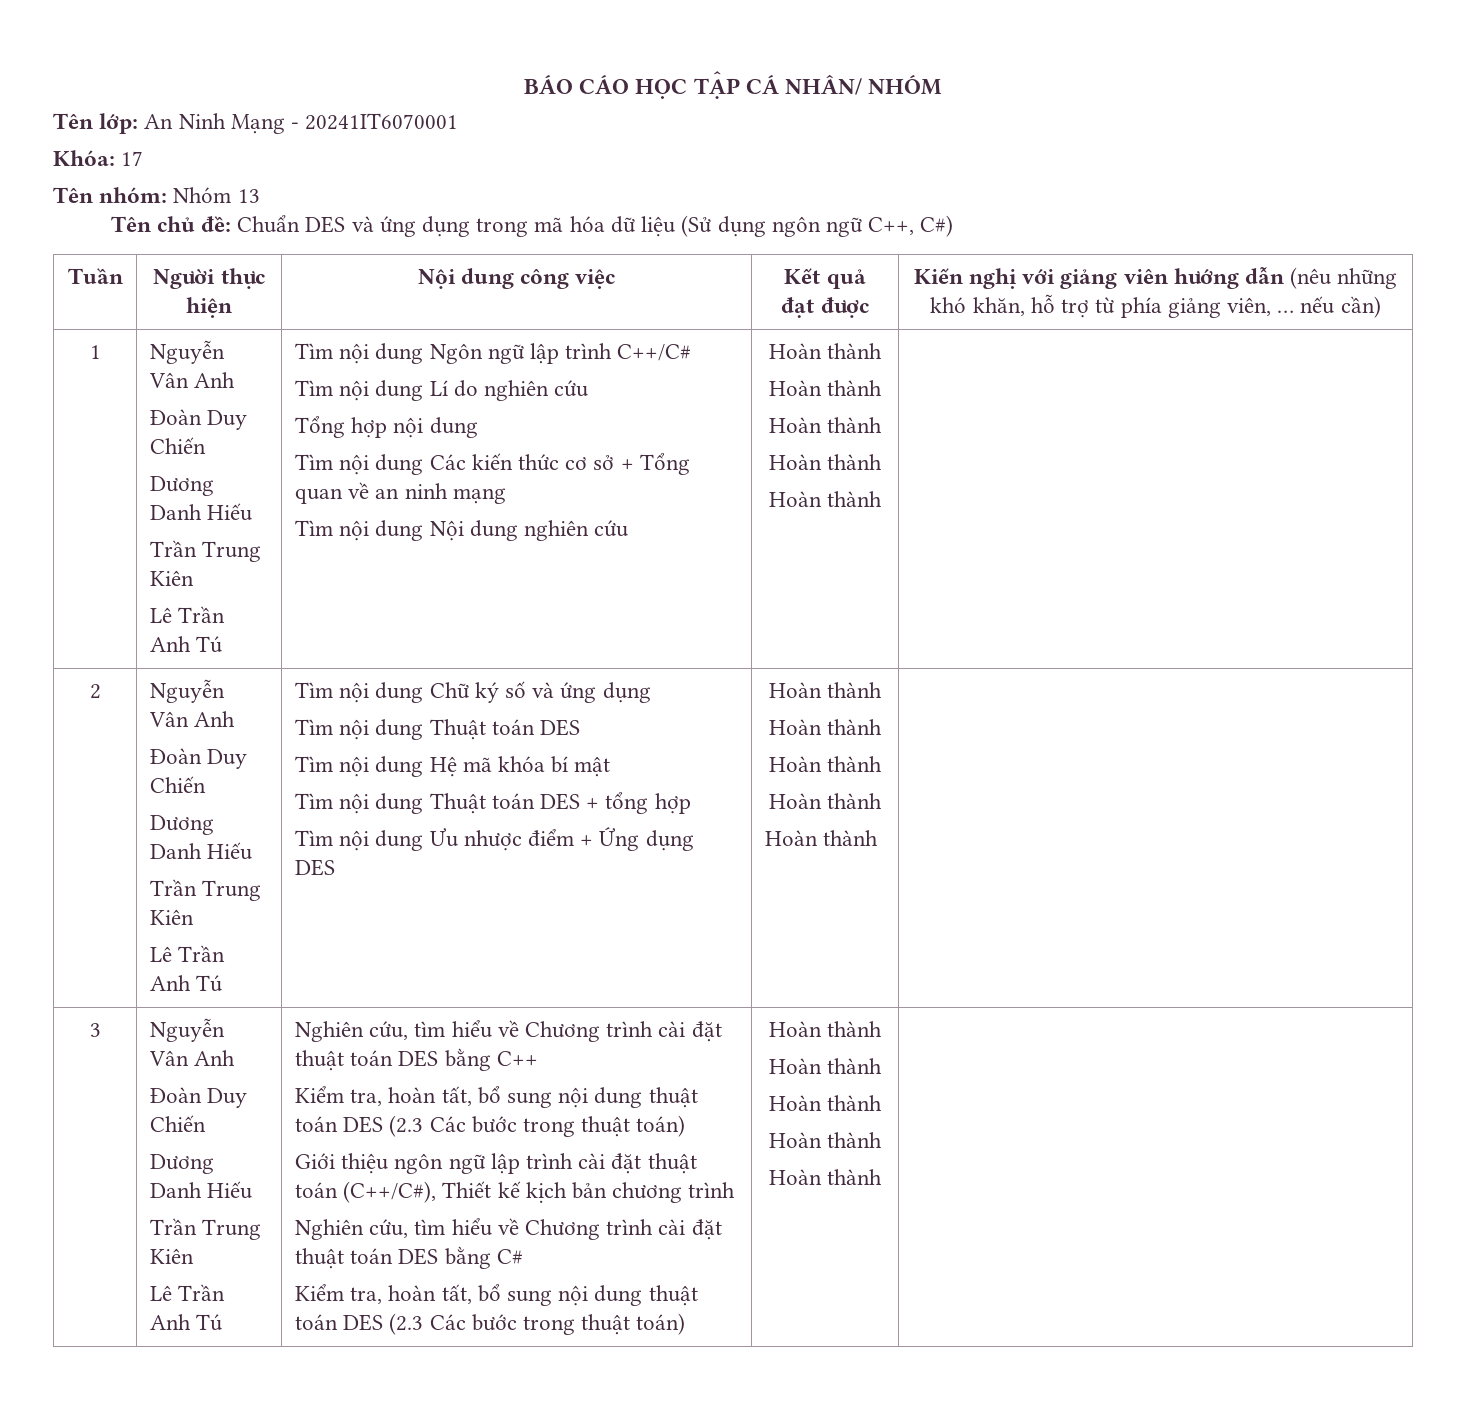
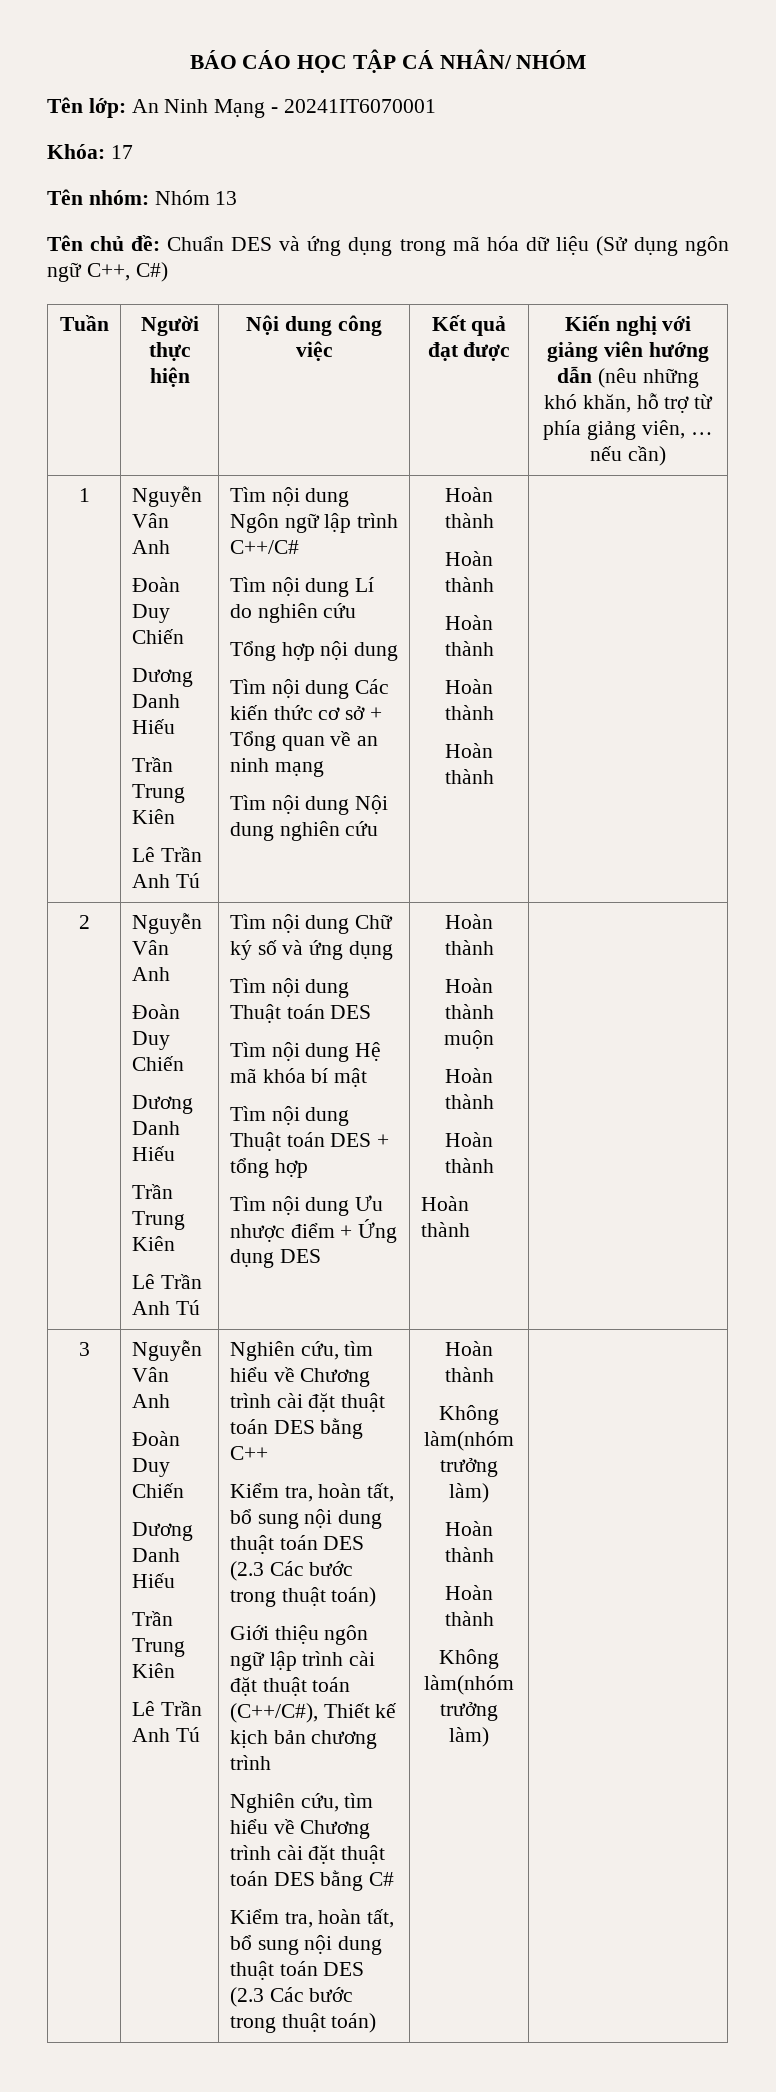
  Tìm nội dung Ưu nhược điểm + Ứng dụng DES | Hoàn thành
- Hoàn thành
+ Hoàn thành muộn
  Kiểm tra, hoàn tất, bổ sung nội dung thuật toán DES (2.3 Các bước trong thuật toán) | Hoàn thành
+ Không làm(nhóm trưởng làm)
  Hoàn thành
  Hoàn thành
- Hoàn thành
- Hoàn thành
+ Không làm(nhóm trưởng làm)

